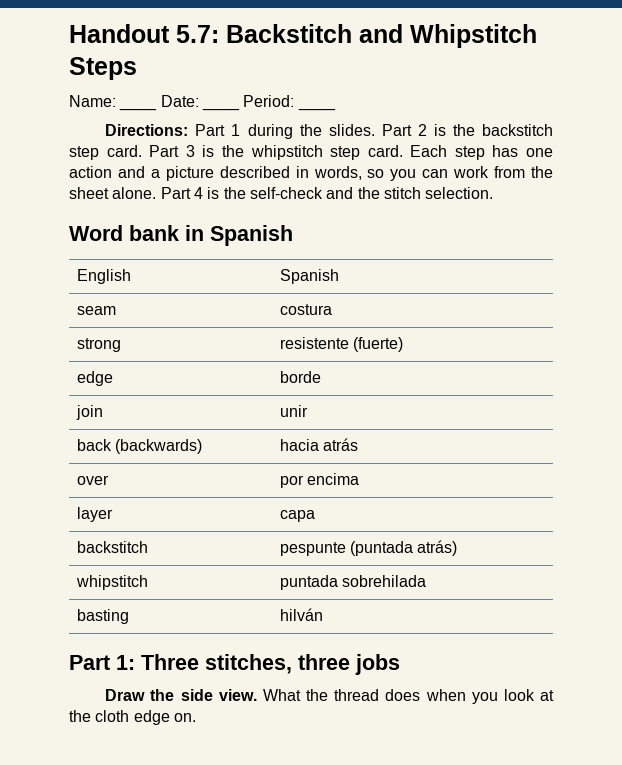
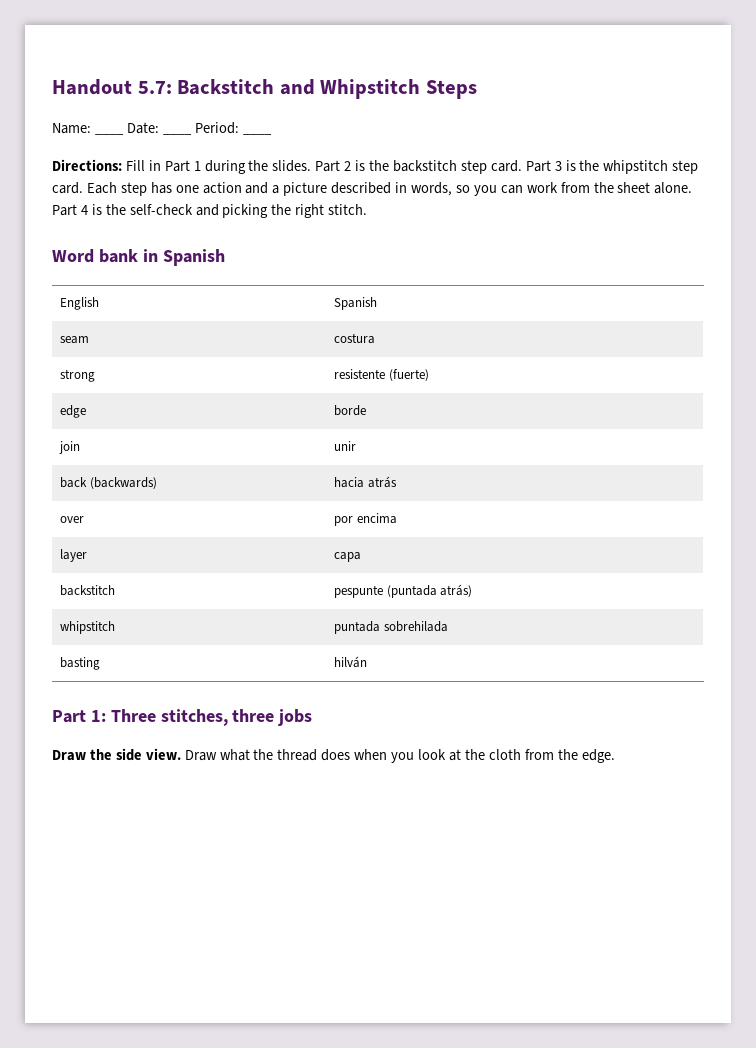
- Directions: Part 1 during the slides.
+ Directions: Fill in Part 1 during the slides.
- Part 4 is the self-check and the stitch selection.
+ Part 4 is the self-check and picking the right stitch.
- What the thread does when you look at the cloth edge on.
+ Draw what the thread does when you look at the cloth from the edge.

